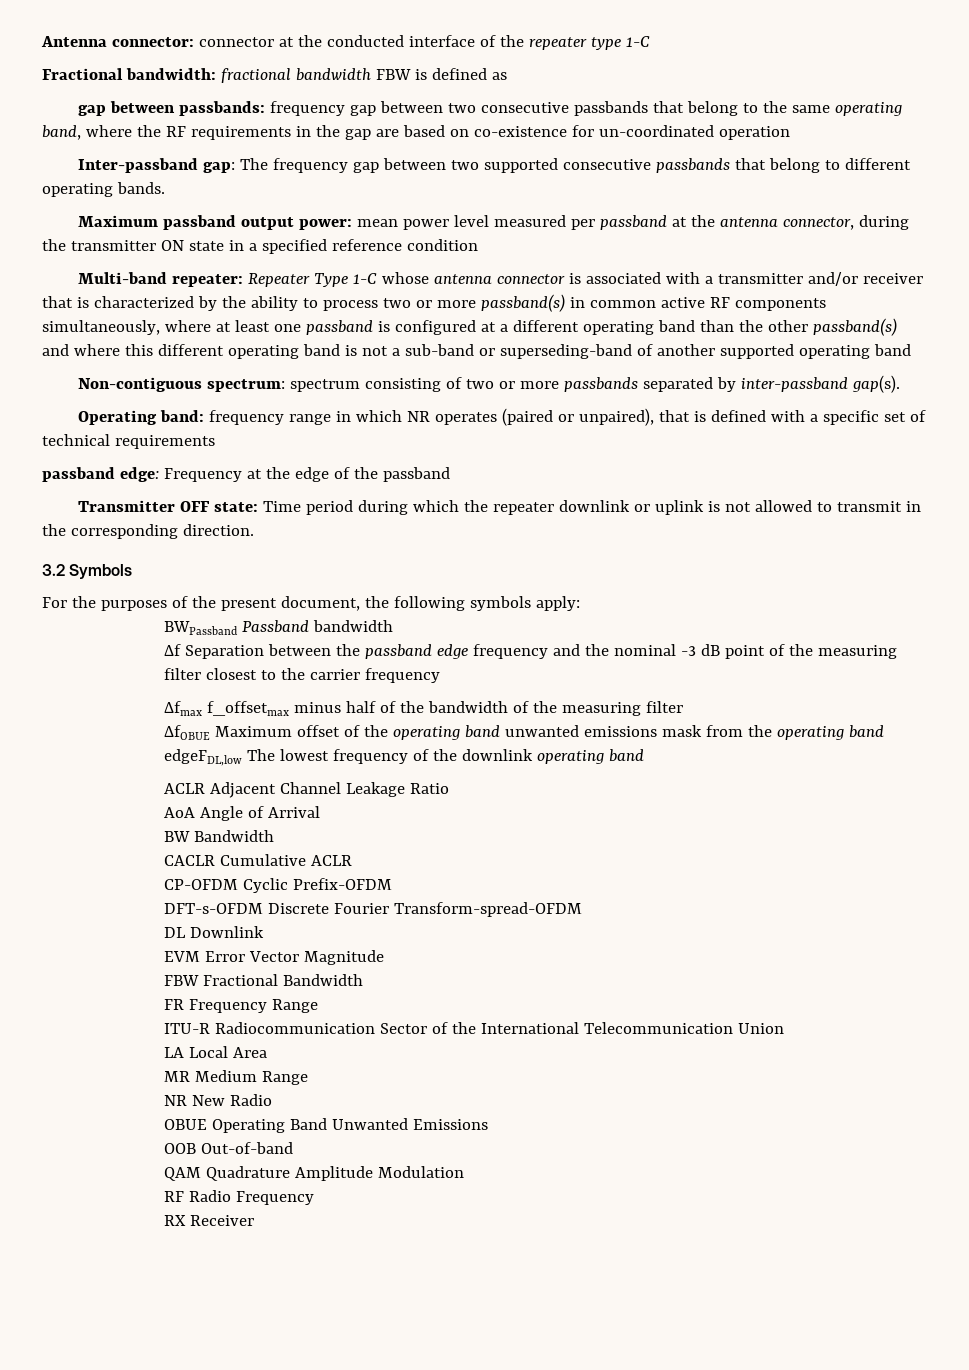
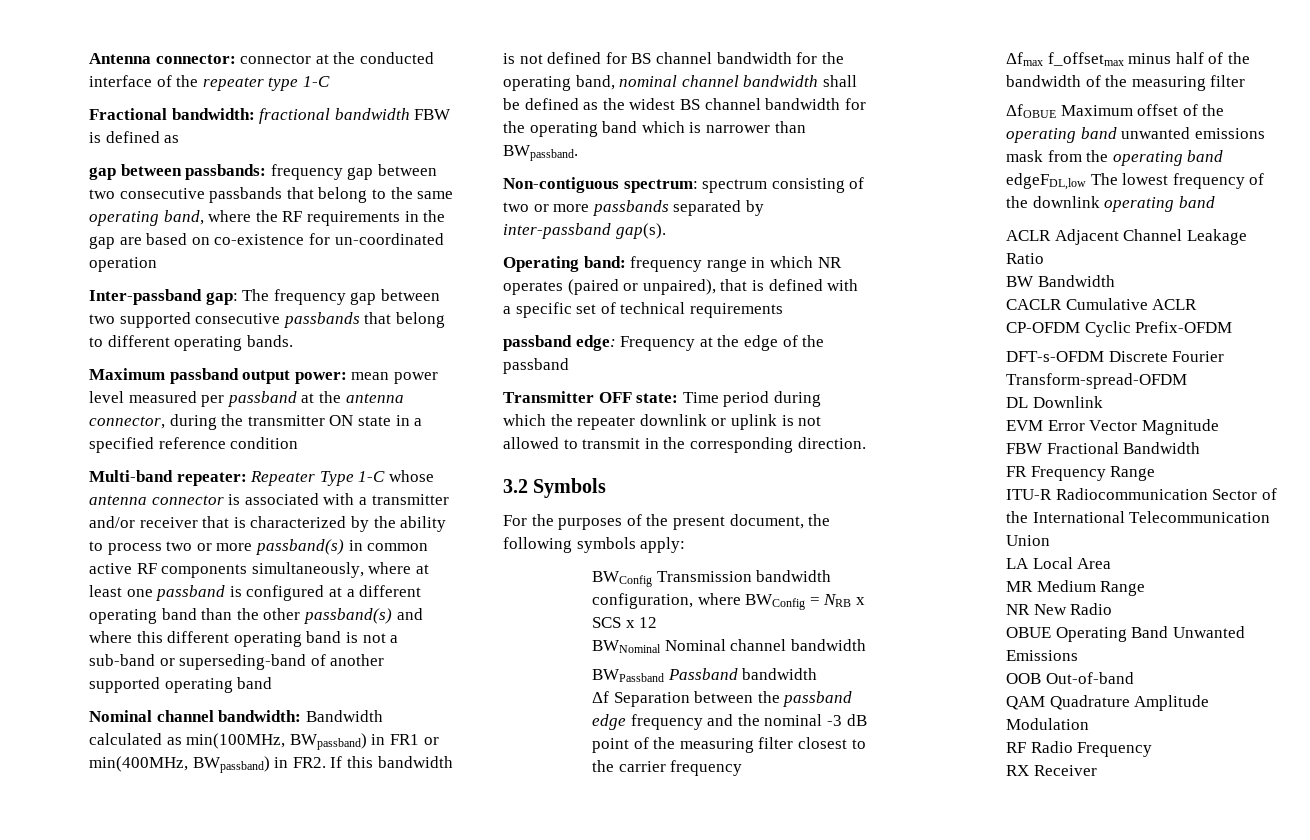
+ Nominal channel bandwidth: Bandwidth calculated as min(100MHz, BWpassband) in FR1 or min(400MHz, BWpassband) in FR2. If this bandwidth is not defined for BS channel bandwidth for the operating band, nominal channel bandwidth shall be defined as the widest BS channel bandwidth for the operating band which is narrower than BWpassband.
+ BWConfig Transmission bandwidth configuration, where BWConfig = NRB x SCS x 12
+ BWNominal Nominal channel bandwidth
- AoA Angle of Arrival

